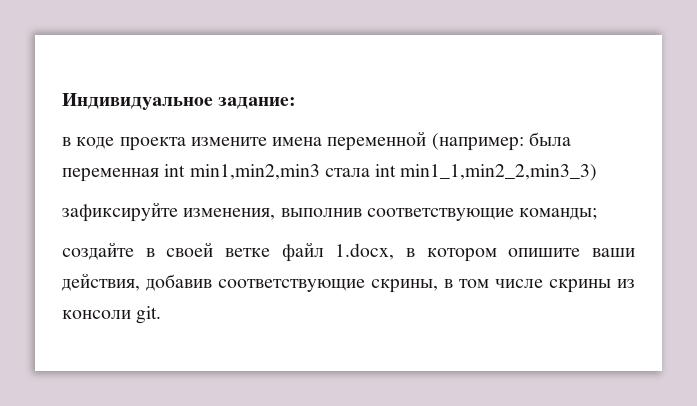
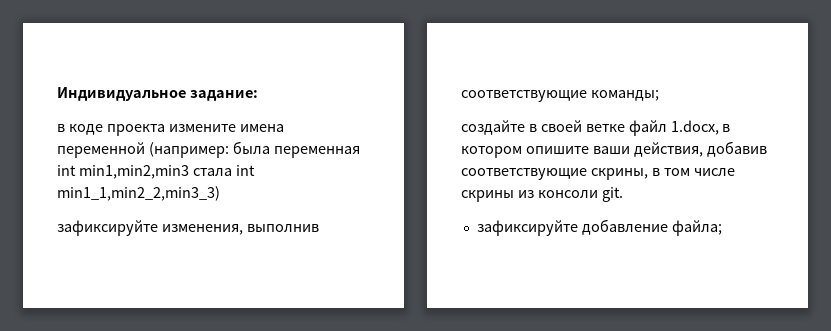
+ зафиксируйте добавление файла;

